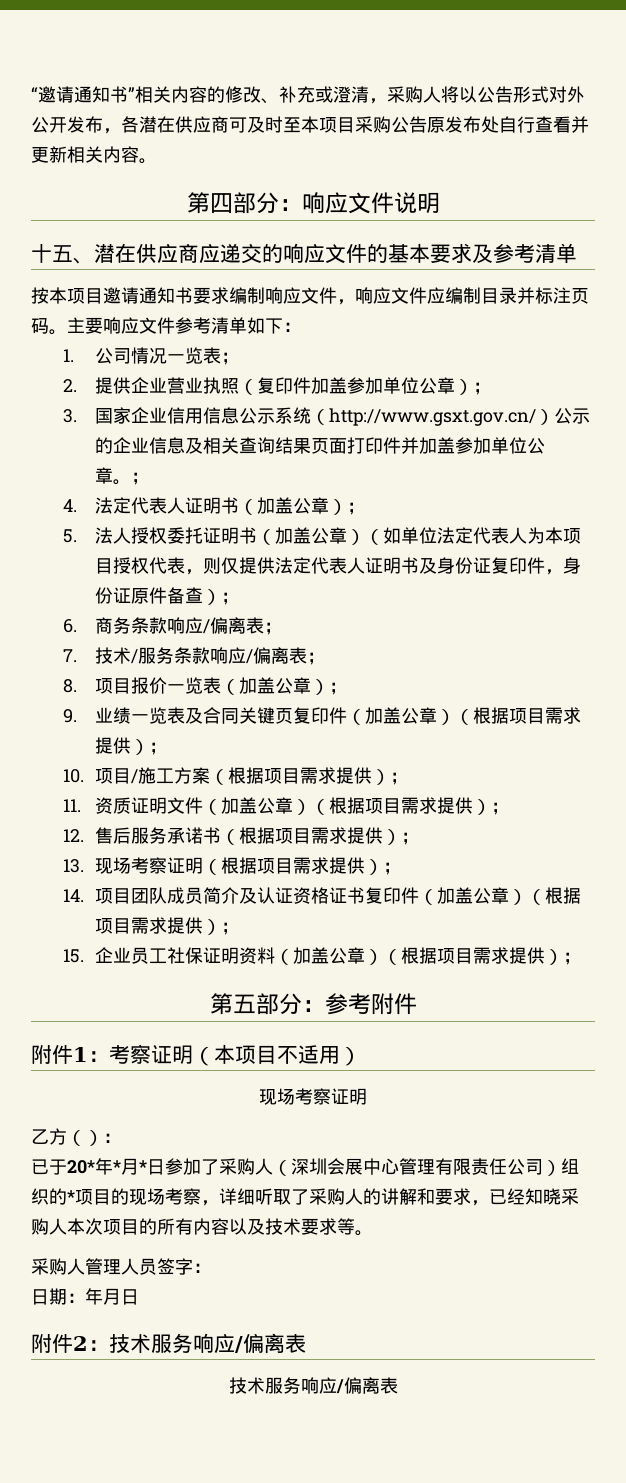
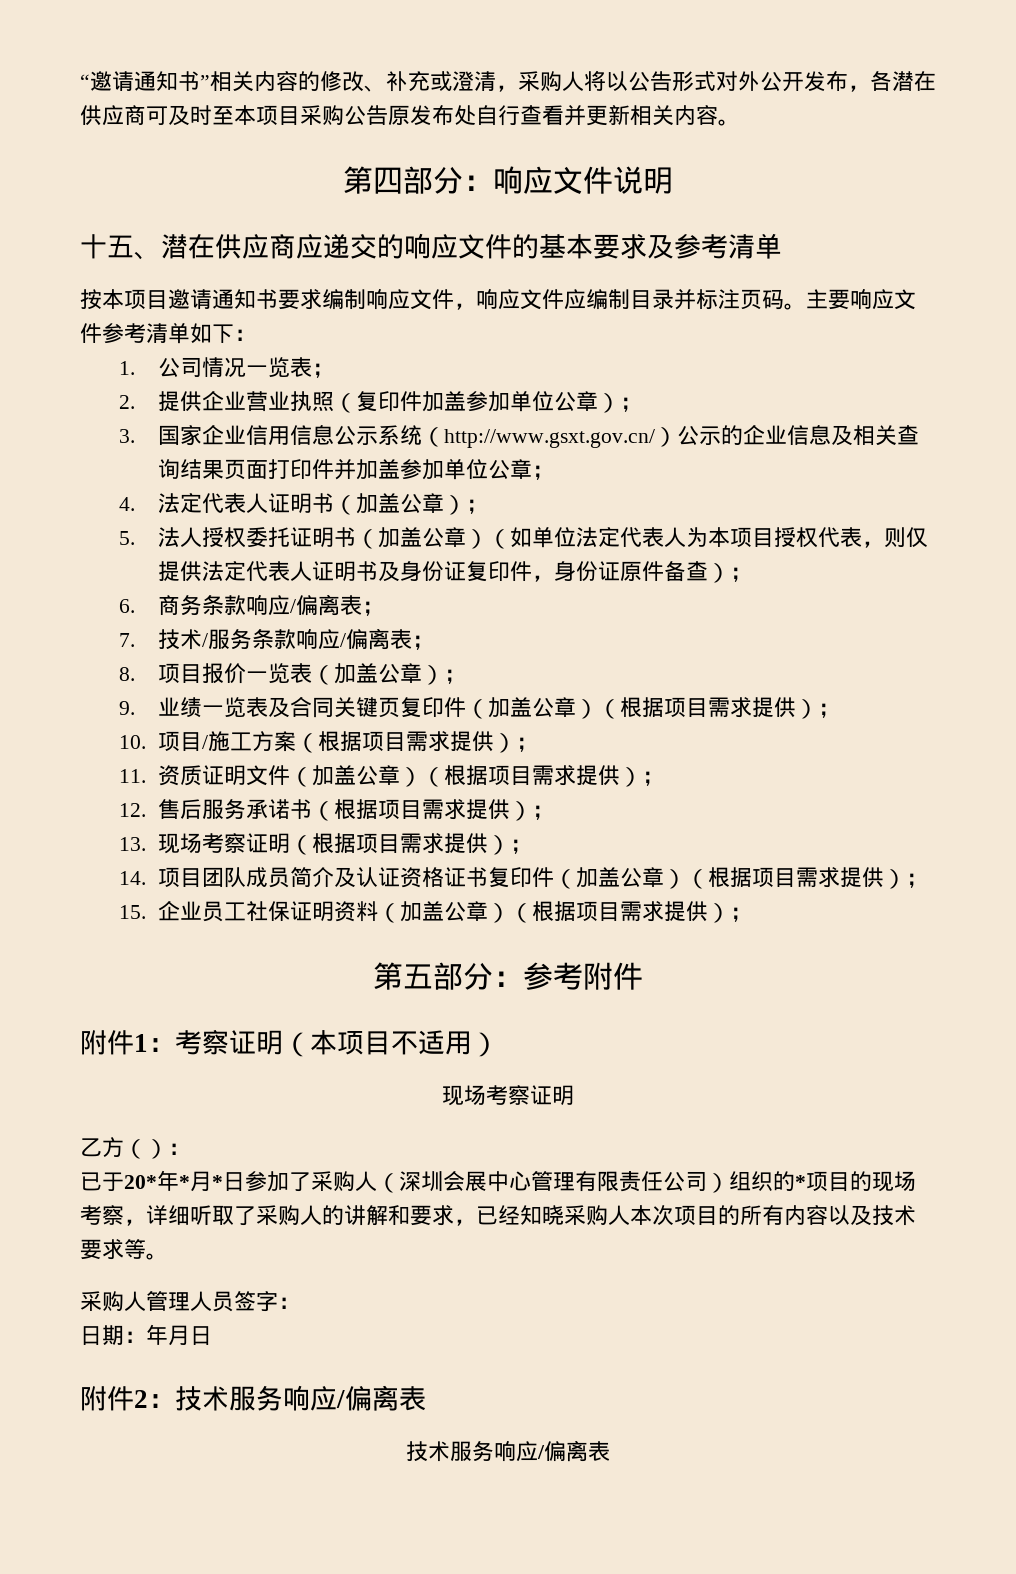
- 3.国家企业信用信息公示系统（http://www.gsxt.gov.cn/）公示的企业信息及相关查询结果页面打印件并加盖参加单位公章。；
+ 3.国家企业信用信息公示系统（http://www.gsxt.gov.cn/）公示的企业信息及相关查询结果页面打印件并加盖参加单位公章；

